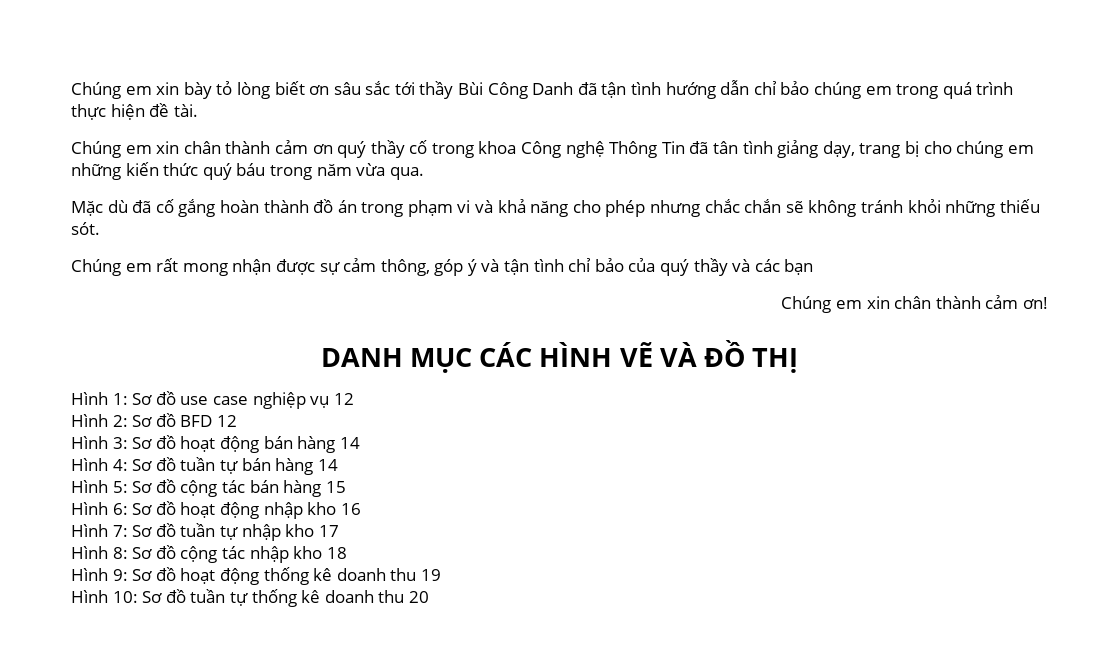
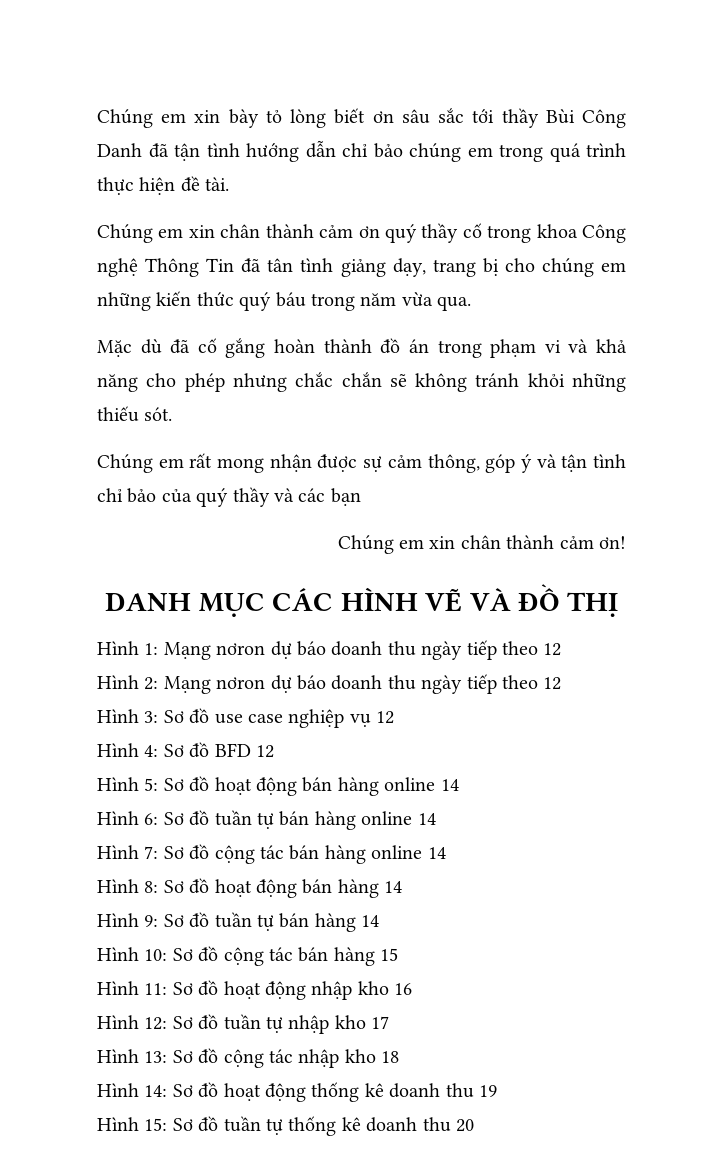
- Hình 1: Sơ đồ use case nghiệp vụ 12
+ Hình 1: Mạng nơron dự báo doanh thu ngày tiếp theo 12
+ Hình 2: Mạng nơron dự báo doanh thu ngày tiếp theo 12
+ Hình 3: Sơ đồ use case nghiệp vụ 12
- Hình 2: Sơ đồ BFD 12
+ Hình 4: Sơ đồ BFD 12
- Hình 3: Sơ đồ hoạt động bán hàng 14
+ Hình 5: Sơ đồ hoạt động bán hàng online 14
+ Hình 6: Sơ đồ tuần tự bán hàng online 14
+ Hình 7: Sơ đồ cộng tác bán hàng online 14
+ Hình 8: Sơ đồ hoạt động bán hàng 14
- Hình 4: Sơ đồ tuần tự bán hàng 14
+ Hình 9: Sơ đồ tuần tự bán hàng 14
- Hình 5: Sơ đồ cộng tác bán hàng 15
+ Hình 10: Sơ đồ cộng tác bán hàng 15
- Hình 6: Sơ đồ hoạt động nhập kho 16
+ Hình 11: Sơ đồ hoạt động nhập kho 16
- Hình 7: Sơ đồ tuần tự nhập kho 17
+ Hình 12: Sơ đồ tuần tự nhập kho 17
- Hình 8: Sơ đồ cộng tác nhập kho 18
+ Hình 13: Sơ đồ cộng tác nhập kho 18
- Hình 9: Sơ đồ hoạt động thống kê doanh thu 19
+ Hình 14: Sơ đồ hoạt động thống kê doanh thu 19
- Hình 10: Sơ đồ tuần tự thống kê doanh thu 20
+ Hình 15: Sơ đồ tuần tự thống kê doanh thu 20

